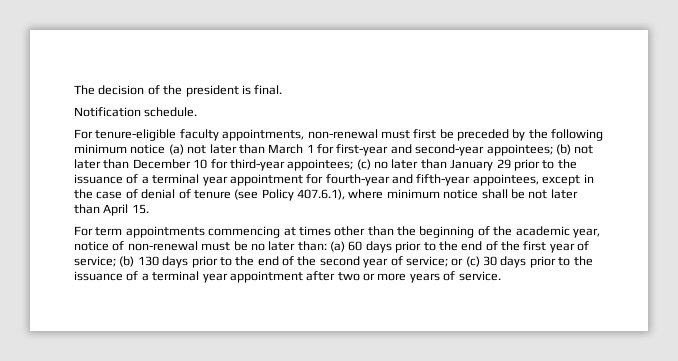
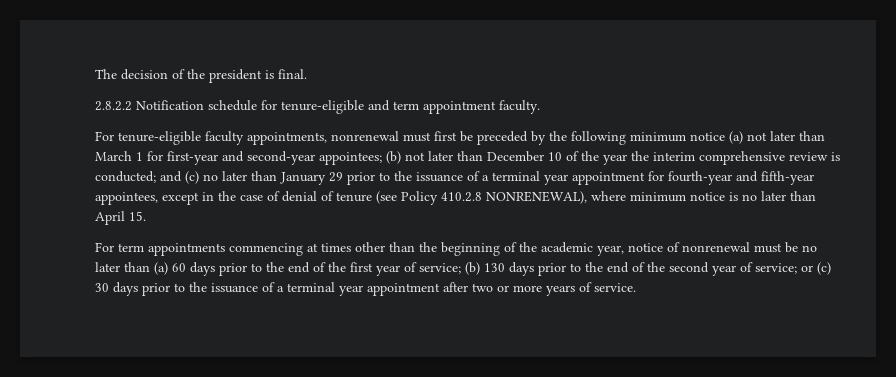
- Notification schedule.
+ 2.8.2.2 Notification schedule for tenure-eligible and term appointment faculty.
- For tenure-eligible faculty appointments, non-renewal must first be preceded by the following minimum notice (a) not later than March 1 for first-year and second-year appointees;
+ For tenure-eligible faculty appointments, nonrenewal must first be preceded by the following minimum notice (a) not later than March 1 for first-year and second-year appointees;
- (b) not later than December 10 for third-year appointees; (c) no later than January 29 prior to the issuance of a terminal year appointment for fourth-year and fifth-year appointees, except in the case of denial of tenure (see Policy 407.6.1), where minimum notice shall be not later than April 15.
+ (b) not later than December 10 of the year the interim comprehensive review is conducted; and (c) no later than January 29 prior to the issuance of a terminal year appointment for fourth-year and fifth-year appointees, except in the case of denial of tenure (see Policy 410.2.8 NONRENEWAL), where minimum notice is no later than April 15.
- For term appointments commencing at times other than the beginning of the academic year, notice of non-renewal must be no later than: (a) 60 days prior to the end of the first year of service;
+ For term appointments commencing at times other than the beginning of the academic year, notice of nonrenewal must be no later than (a) 60 days prior to the end of the first year of service;

